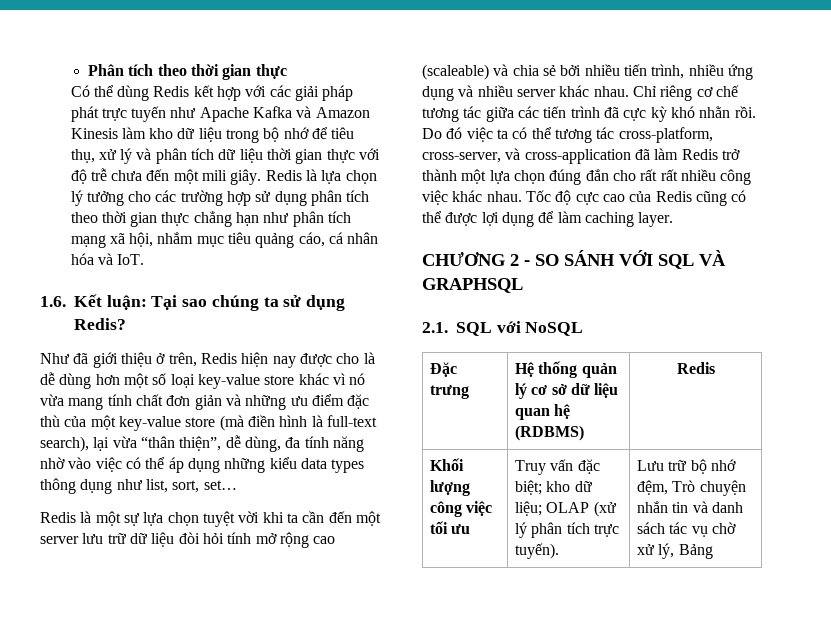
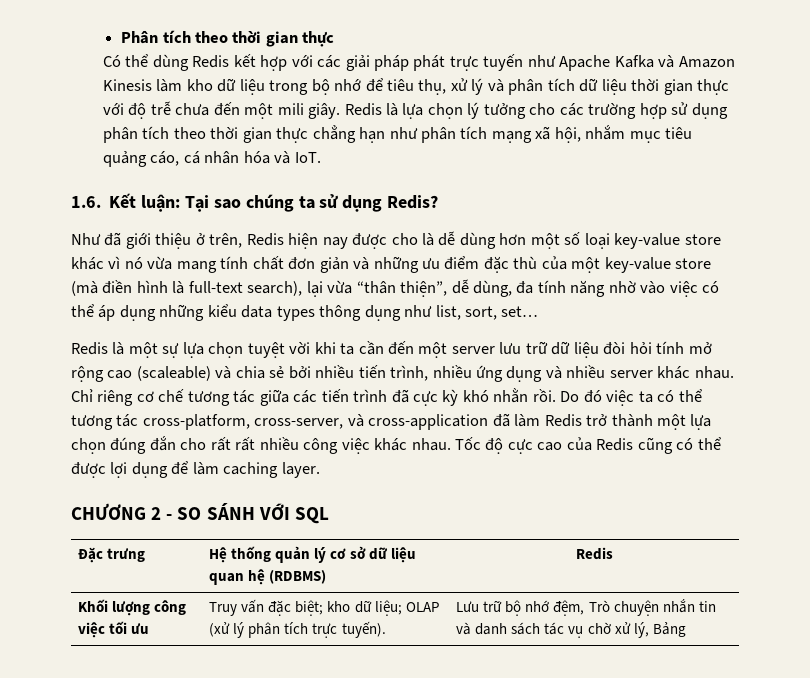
- CHƯƠNG 2 - SO SÁNH VỚI SQL VÀ GRAPHSQL
- 2.1. SQL với NoSQL
+ CHƯƠNG 2 - SO SÁNH VỚI SQL

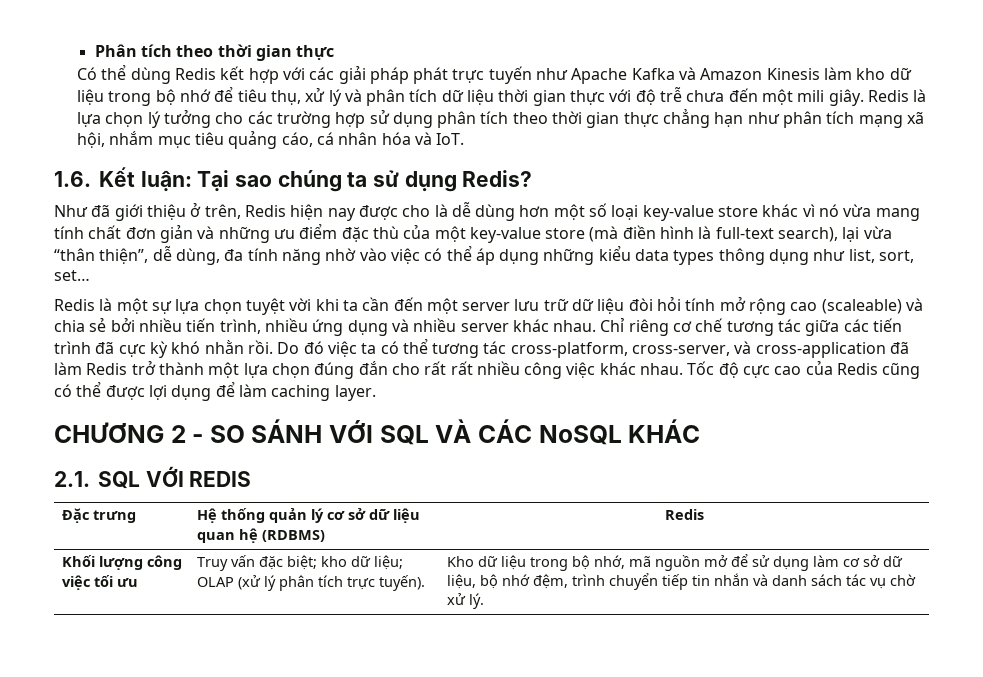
- CHƯƠNG 2 - SO SÁNH VỚI SQL
+ CHƯƠNG 2 - SO SÁNH VỚI SQL VÀ CÁC NoSQL KHÁC
+ 2.1. SQL VỚI REDIS
- Lưu trữ bộ nhớ đệm, Trò chuyện nhắn tin và danh sách tác vụ chờ xử lý, Bảng
+ Kho dữ liệu trong bộ nhớ, mã nguồn mở để sử dụng làm cơ sở dữ liệu, bộ nhớ đệm, trình chuyển tiếp tin nhắn và danh sách tác vụ chờ xử lý.

